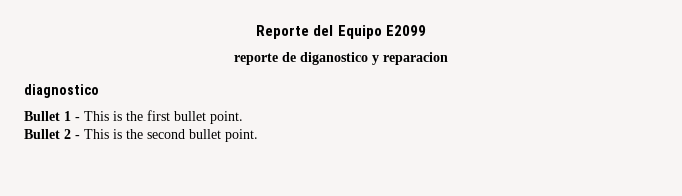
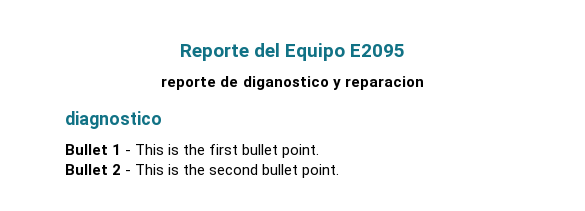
- Reporte del Equipo E2099
+ Reporte del Equipo E2095

